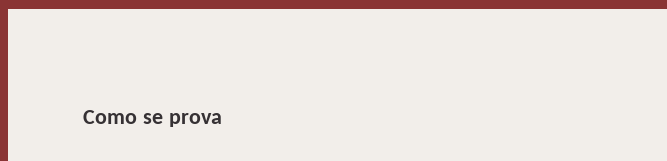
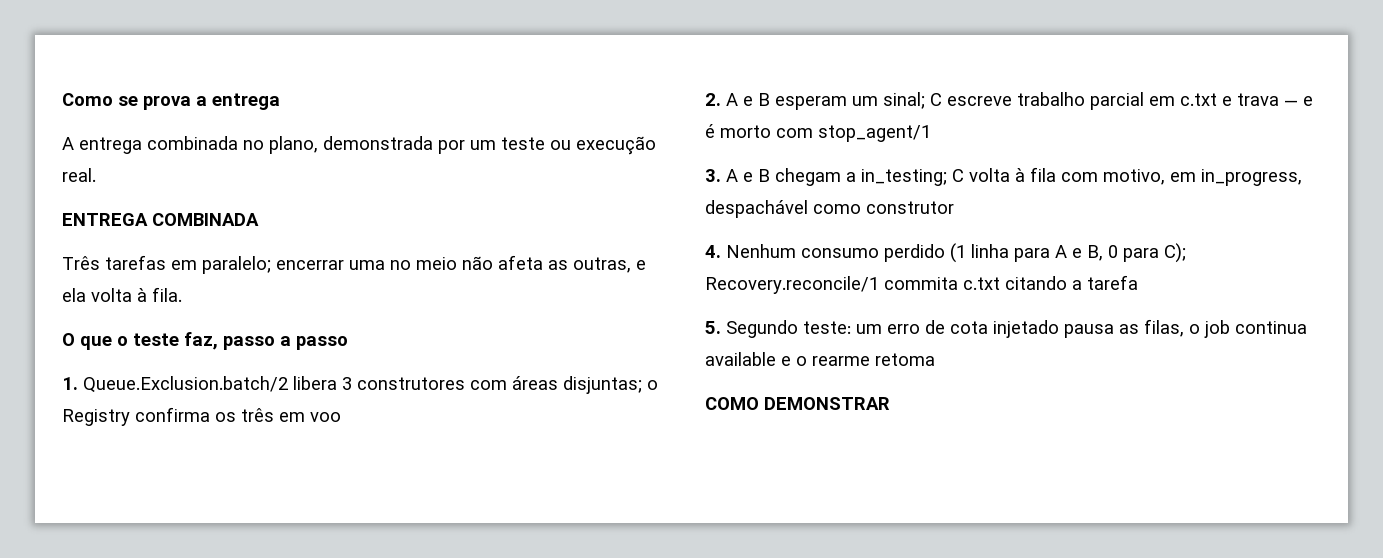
- Como se prova
+ Como se prova a entrega
+ A entrega combinada no plano, demonstrada por um teste ou execução real.
+ ENTREGA COMBINADA
+ Três tarefas em paralelo; encerrar uma no meio não afeta as outras, e ela volta à fila.
+ O que o teste faz, passo a passo
+ 1. Queue.Exclusion.batch/2 libera 3 construtores com áreas disjuntas; o Registry confirma os três em voo
+ 2. A e B esperam um sinal; C escreve trabalho parcial em c.txt e trava — e é morto com stop_agent/1
+ 3. A e B chegam a in_testing; C volta à fila com motivo, em in_progress, despachável como construtor
+ 4. Nenhum consumo perdido (1 linha para A e B, 0 para C); Recovery.reconcile/1 commita c.txt citando a tarefa
+ 5. Segundo teste: um erro de cota injetado pausa as filas, o job continua available e o rearme retoma
+ COMO DEMONSTRAR

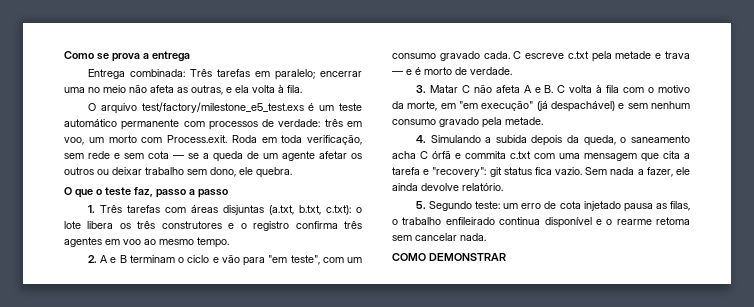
- A entrega combinada no plano, demonstrada por um teste ou execução real.
- ENTREGA COMBINADA
- Três tarefas em paralelo; encerrar uma no meio não afeta as outras, e ela volta à fila.
+ Entrega combinada: Três tarefas em paralelo; encerrar uma no meio não afeta as outras, e ela volta à fila.
+ O arquivo test/factory/milestone_e5_test.exs é um teste automático permanente com processos de verdade: três em voo, um morto com Process.exit. Roda em toda verificação, sem rede e sem cota — se a queda de um agente afetar os outros ou deixar trabalho sem dono, ele quebra.
- 1. Queue.Exclusion.batch/2 libera 3 construtores com áreas disjuntas; o Registry confirma os três em voo
+ 1. Três tarefas com áreas disjuntas (a.txt, b.txt, c.txt): o lote libera os três construtores e o registro confirma três agentes em voo ao mesmo tempo.
- 2. A e B esperam um sinal; C escreve trabalho parcial em c.txt e trava — e é morto com stop_agent/1
+ 2. A e B terminam o ciclo e vão para "em teste", com um consumo gravado cada. C escreve c.txt pela metade e trava — e é morto de verdade.
- 3. A e B chegam a in_testing; C volta à fila com motivo, em in_progress, despachável como construtor
- 4. Nenhum consumo perdido (1 linha para A e B, 0 para C); Recovery.reconcile/1 commita c.txt citando a tarefa
+ 3. Matar C não afeta A e B. C volta à fila com o motivo da morte, em "em execução" (já despachável) e sem nenhum consumo gravado pela metade.
+ 4. Simulando a subida depois da queda, o saneamento acha C órfã e commita c.txt com uma mensagem que cita a tarefa e "recovery": git status fica vazio. Sem nada a fazer, ele ainda devolve relatório.
- 5. Segundo teste: um erro de cota injetado pausa as filas, o job continua available e o rearme retoma
+ 5. Segundo teste: um erro de cota injetado pausa as filas, o trabalho enfileirado continua disponível e o rearme retoma sem cancelar nada.

